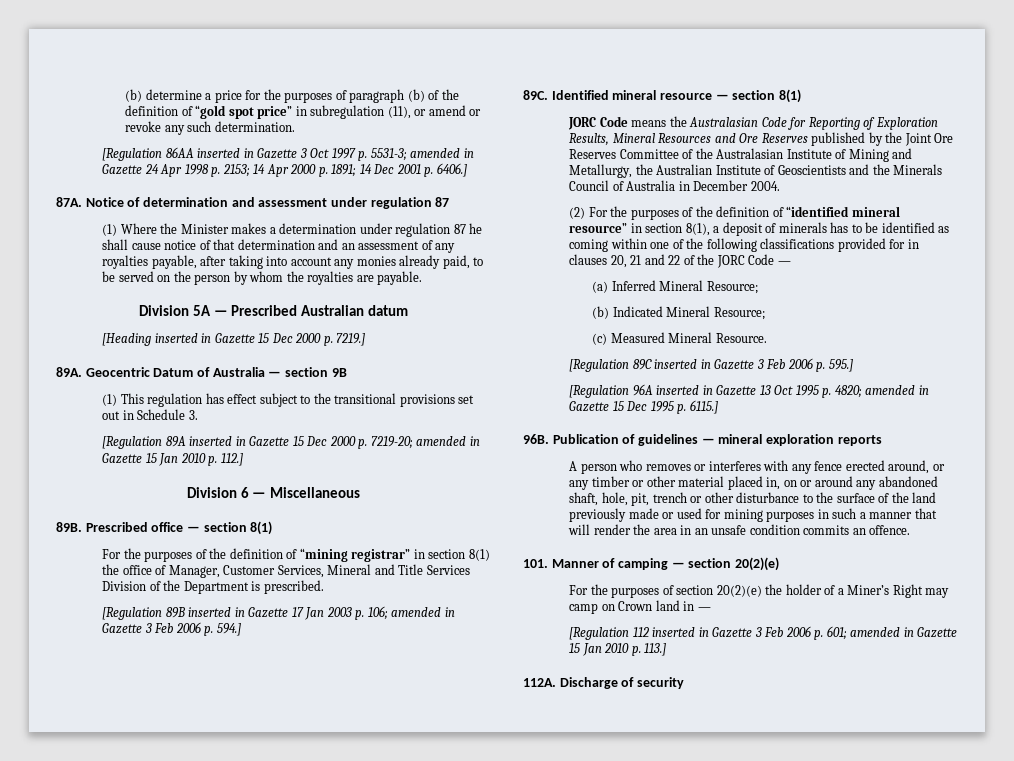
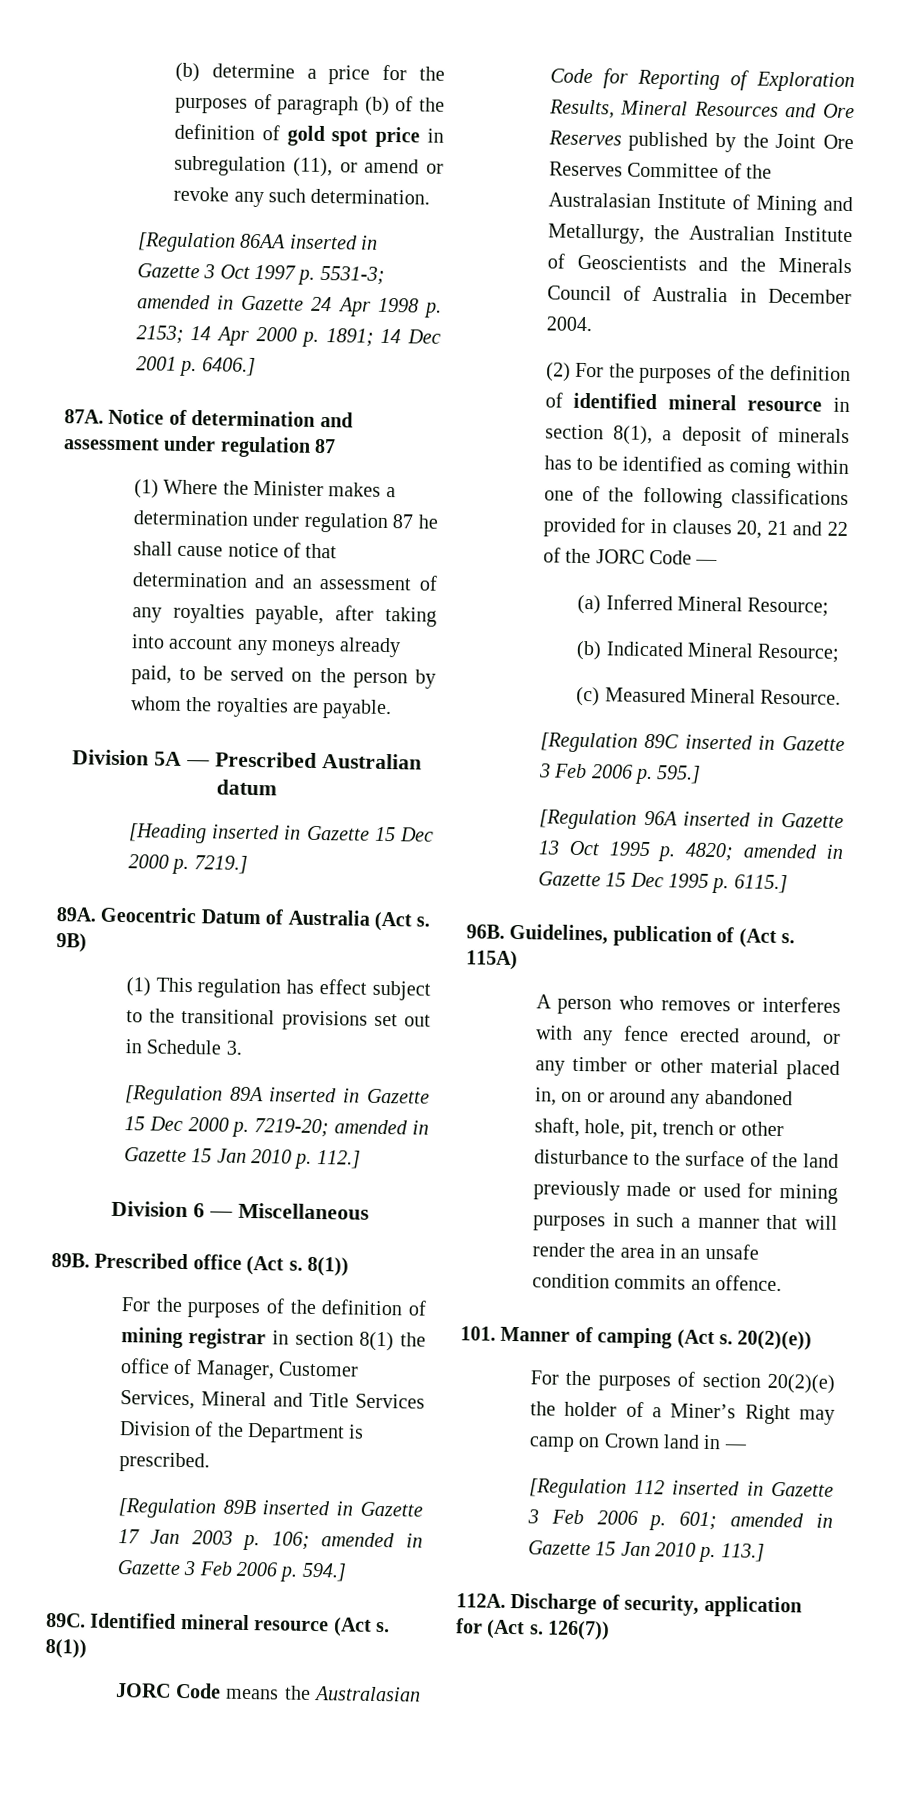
- (b) determine a price for the purposes of paragraph (b) of the definition of “gold spot price” in subregulation (11), or amend or revoke any such determination.
+ (b) determine a price for the purposes of paragraph (b) of the definition of gold spot price in subregulation (11), or amend or revoke any such determination.
- (1) Where the Minister makes a determination under regulation 87 he shall cause notice of that determination and an assessment of any royalties payable, after taking into account any monies already paid, to be served on the person by whom the royalties are payable.
+ (1) Where the Minister makes a determination under regulation 87 he shall cause notice of that determination and an assessment of any royalties payable, after taking into account any moneys already paid, to be served on the person by whom the royalties are payable.
- Geocentric Datum of Australia — section 9B
+ Geocentric Datum of Australia (Act s. 9B)
- Prescribed office — section 8(1)
- For the purposes of the definition of “mining registrar” in section 8(1) the office of Manager, Customer Services, Mineral and Title Services Division of the Department is prescribed.
+ Prescribed office (Act s. 8(1))
+ For the purposes of the definition of mining registrar in section 8(1) the office of Manager, Customer Services, Mineral and Title Services Division of the Department is prescribed.
- Identified mineral resource — section 8(1)
+ Identified mineral resource (Act s. 8(1))
- (2) For the purposes of the definition of “identified mineral resource” in section 8(1), a deposit of minerals has to be identified as coming within one of the following classifications provided for in clauses 20, 21 and 22 of the JORC Code —
+ (2) For the purposes of the definition of identified mineral resource in section 8(1), a deposit of minerals has to be identified as coming within one of the following classifications provided for in clauses 20, 21 and 22 of the JORC Code —
- Publication of guidelines — mineral exploration reports
+ Guidelines, publication of (Act s. 115A)
- 101. Manner of camping — section 20(2)(e)
+ 101. Manner of camping (Act s. 20(2)(e))
- Discharge of security
+ Discharge of security, application for (Act s. 126(7))

